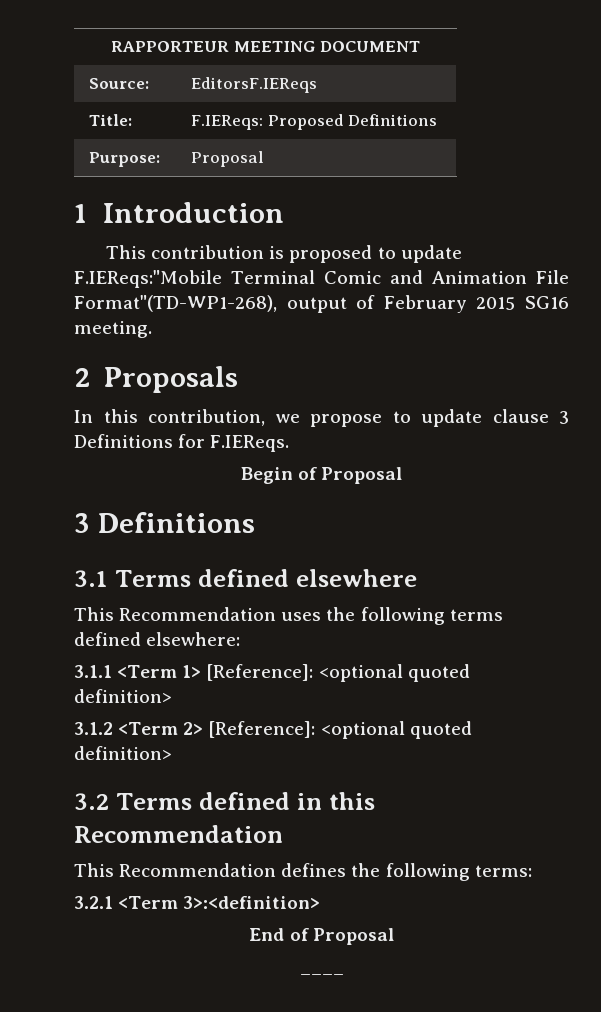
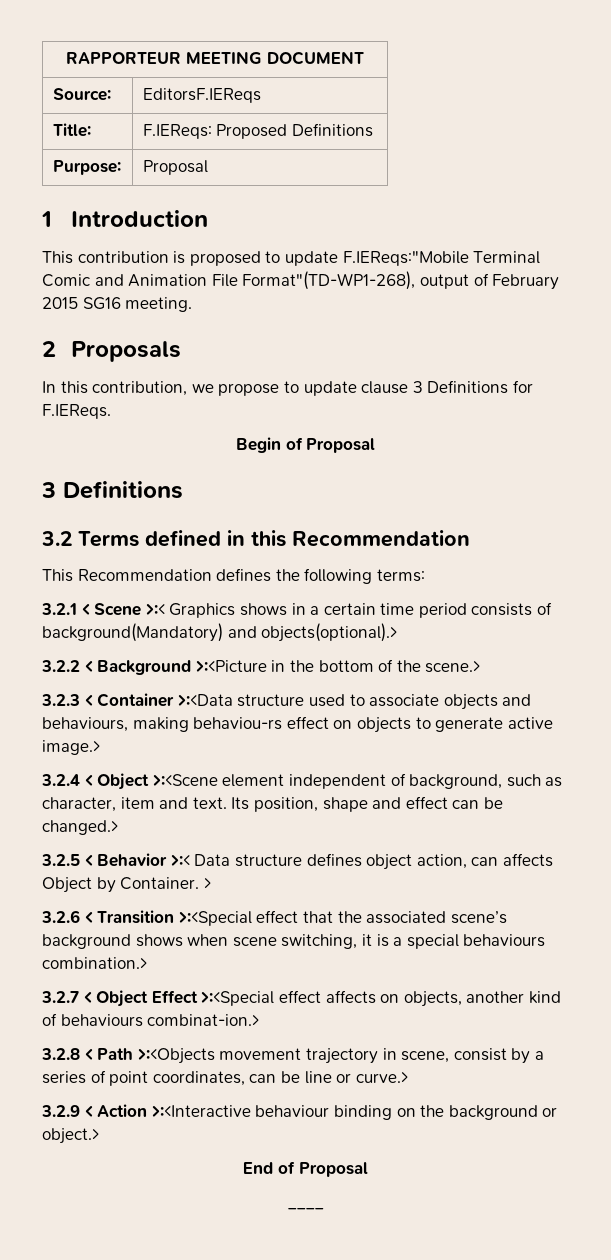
- 3.1 Terms defined elsewhere
- This Recommendation uses the following terms defined elsewhere:
- 3.1.1 <Term 1> [Reference]: <optional quoted definition>
- 3.1.2 <Term 2> [Reference]: <optional quoted definition>
- 3.2.1 <Term 3>:<definition>
+ 3.2.1 < Scene >:< Graphics shows in a certain time period consists of background(Mandatory) and objects(optional).>
+ 3.2.2 < Background >:<Picture in the bottom of the scene.>
+ 3.2.3 < Container >:<Data structure used to associate objects and behaviours, making behaviou-rs effect on objects to generate active image.>
+ 3.2.4 < Object >:<Scene element independent of background, such as character, item and text. Its position, shape and effect can be changed.>
+ 3.2.5 < Behavior >:< Data structure defines object action, can affects Object by Container. >
+ 3.2.6 < Transition >:<Special effect that the associated scene’s background shows when scene switching, it is a special behaviours combination.>
+ 3.2.7 < Object Effect >:<Special effect affects on objects, another kind of behaviours combinat-ion.>
+ 3.2.8 < Path >:<Objects movement trajectory in scene, consist by a series of point coordinates, can be line or curve.>
+ 3.2.9 < Action >:<Interactive behaviour binding on the background or object.>

